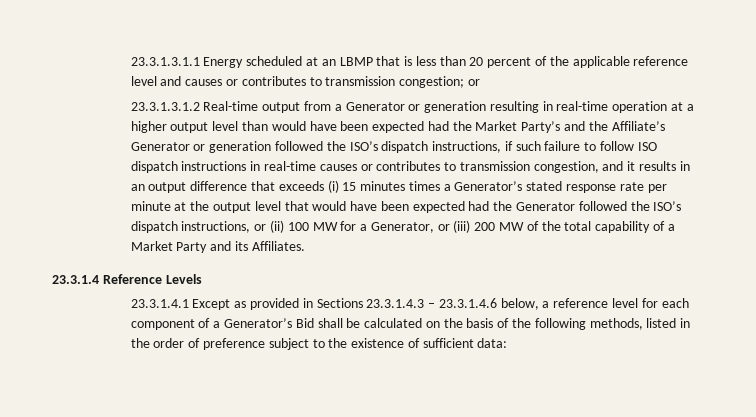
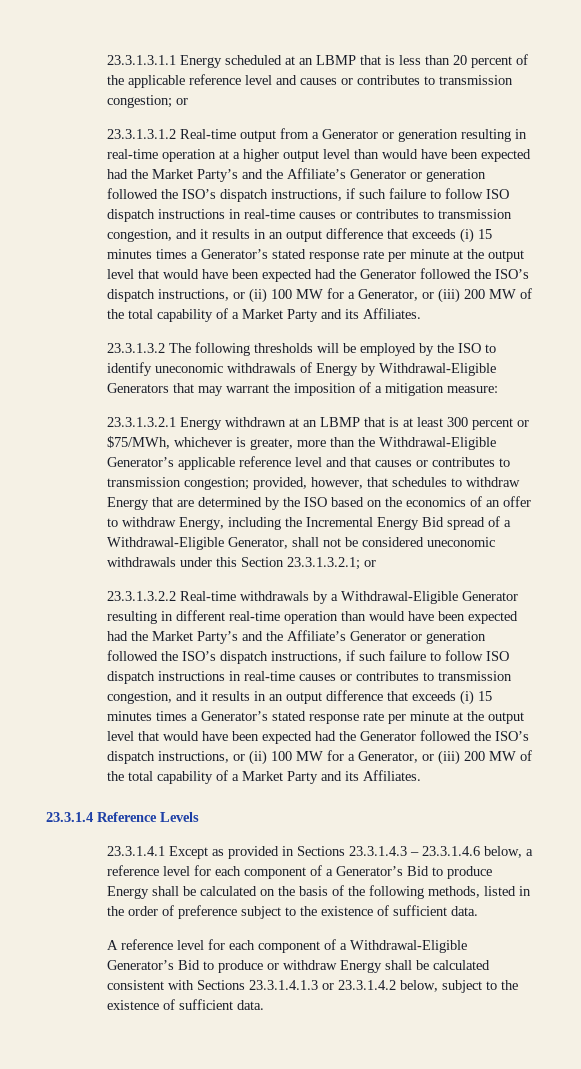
+ 23.3.1.3.2 The following thresholds will be employed by the ISO to identify uneconomic withdrawals of Energy by Withdrawal-Eligible Generators that may warrant the imposition of a mitigation measure:
+ 23.3.1.3.2.1 Energy withdrawn at an LBMP that is at least 300 percent or $75/MWh, whichever is greater, more than the Withdrawal-Eligible Generator’s applicable reference level and that causes or contributes to transmission congestion; provided, however, that schedules to withdraw Energy that are determined by the ISO based on the economics of an offer to withdraw Energy, including the Incremental Energy Bid spread of a Withdrawal-Eligible Generator, shall not be considered uneconomic withdrawals under this Section 23.3.1.3.2.1; or
+ 23.3.1.3.2.2 Real-time withdrawals by a Withdrawal-Eligible Generator resulting in different real-time operation than would have been expected had the Market Party’s and the Affiliate’s Generator or generation followed the ISO’s dispatch instructions, if such failure to follow ISO dispatch instructions in real-time causes or contributes to transmission congestion, and it results in an output difference that exceeds (i) 15 minutes times a Generator’s stated response rate per minute at the output level that would have been expected had the Generator followed the ISO’s dispatch instructions, or (ii) 100 MW for a Generator, or (iii) 200 MW of the total capability of a Market Party and its Affiliates.
- 23.3.1.4.1 Except as provided in Sections 23.3.1.4.3 – 23.3.1.4.6 below, a reference level for each component of a Generator’s Bid shall be calculated on the basis of the following methods, listed in the order of preference subject to the existence of sufficient data:
+ 23.3.1.4.1 Except as provided in Sections 23.3.1.4.3 – 23.3.1.4.6 below, a reference level for each component of a Generator’s Bid to produce Energy shall be calculated on the basis of the following methods, listed in the order of preference subject to the existence of sufficient data.
+ A reference level for each component of a Withdrawal-Eligible Generator’s Bid to produce or withdraw Energy shall be calculated consistent with Sections 23.3.1.4.1.3 or 23.3.1.4.2 below, subject to the existence of sufficient data.

